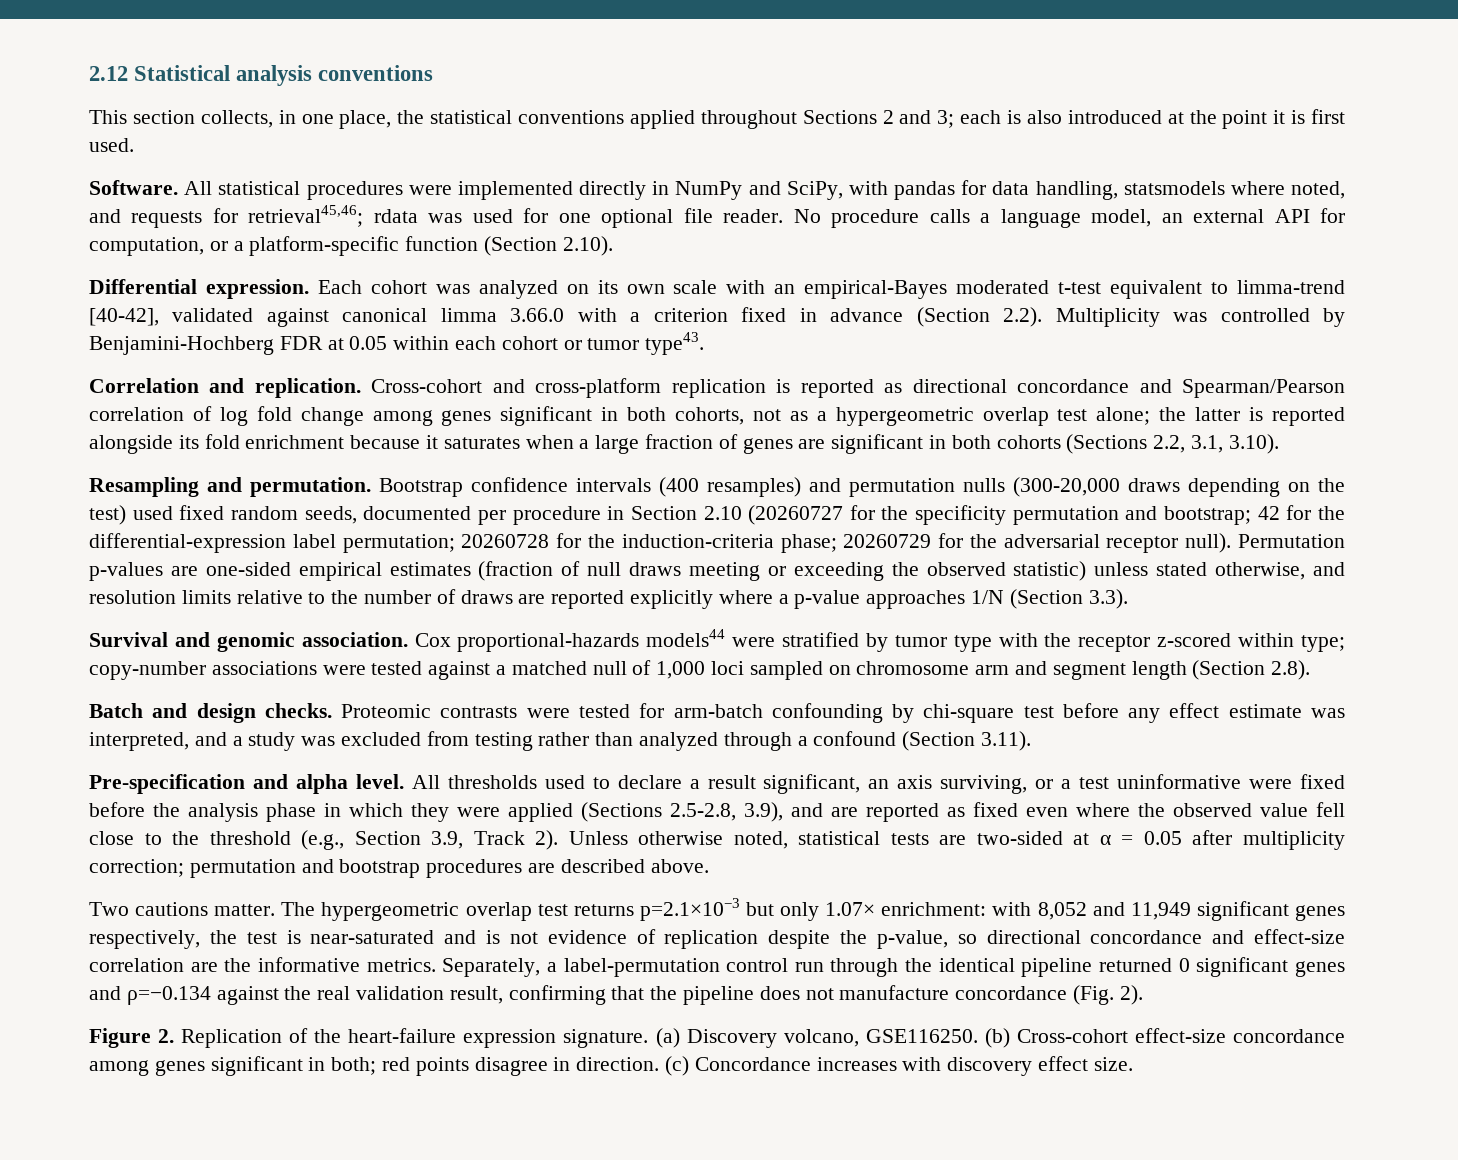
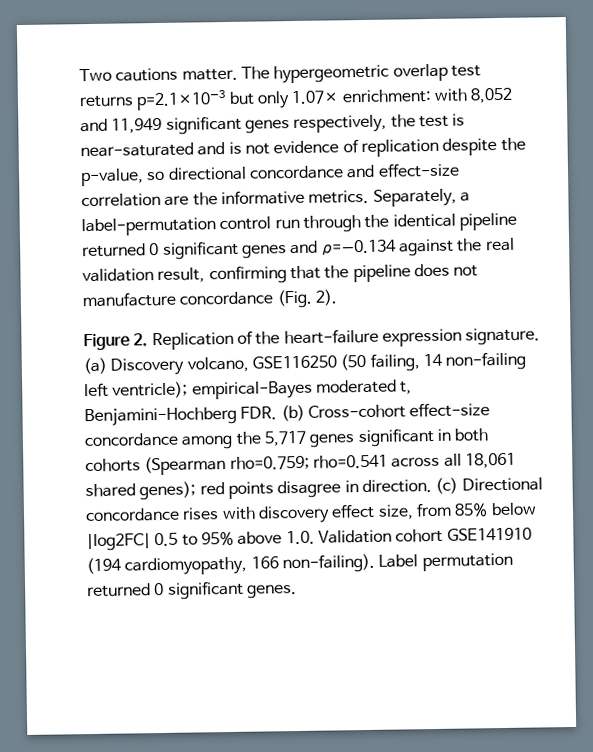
- 2.12 Statistical analysis conventions
- This section collects, in one place, the statistical conventions applied throughout Sections 2 and 3; each is also introduced at the point it is first used.
- Software. All statistical procedures were implemented directly in NumPy and SciPy, with pandas for data handling, statsmodels where noted, and requests for retrieval45,46; rdata was used for one optional file reader. No procedure calls a language model, an external API for computation, or a platform-specific function (Section 2.10).
- Differential expression. Each cohort was analyzed on its own scale with an empirical-Bayes moderated t-test equivalent to limma-trend [40-42], validated against canonical limma 3.66.0 with a criterion fixed in advance (Section 2.2). Multiplicity was controlled by Benjamini-Hochberg FDR at 0.05 within each cohort or tumor type43.
- Correlation and replication. Cross-cohort and cross-platform replication is reported as directional concordance and Spearman/Pearson correlation of log fold change among genes significant in both cohorts, not as a hypergeometric overlap test alone; the latter is reported alongside its fold enrichment because it saturates when a large fraction of genes are significant in both cohorts (Sections 2.2, 3.1, 3.10).
- Resampling and permutation. Bootstrap confidence intervals (400 resamples) and permutation nulls (300-20,000 draws depending on the test) used fixed random seeds, documented per procedure in Section 2.10 (20260727 for the specificity permutation and bootstrap; 42 for the differential-expression label permutation; 20260728 for the induction-criteria phase; 20260729 for the adversarial receptor null). Permutation p-values are one-sided empirical estimates (fraction of null draws meeting or exceeding the observed statistic) unless stated otherwise, and resolution limits relative to the number of draws are reported explicitly where a p-value approaches 1/N (Section 3.3).
- Survival and genomic association. Cox proportional-hazards models44 were stratified by tumor type with the receptor z-scored within type; copy-number associations were tested against a matched null of 1,000 loci sampled on chromosome arm and segment length (Section 2.8).
- Batch and design checks. Proteomic contrasts were tested for arm-batch confounding by chi-square test before any effect estimate was interpreted, and a study was excluded from testing rather than analyzed through a confound (Section 3.11).
- Pre-specification and alpha level. All thresholds used to declare a result significant, an axis surviving, or a test uninformative were fixed before the analysis phase in which they were applied (Sections 2.5-2.8, 3.9), and are reported as fixed even where the observed value fell close to the threshold (e.g., Section 3.9, Track 2). Unless otherwise noted, statistical tests are two-sided at α = 0.05 after multiplicity correction; permutation and bootstrap procedures are described above.
- (a) Discovery volcano, GSE116250. (b) Cross-cohort effect-size concordance among genes significant in both; red points disagree in direction.
+ (a) Discovery volcano, GSE116250 (50 failing, 14 non-failing left ventricle); empirical-Bayes moderated t, Benjamini-Hochberg FDR. (b) Cross-cohort effect-size concordance among the 5,717 genes significant in both cohorts (Spearman rho=0.759; rho=0.541 across all 18,061 shared genes); red points disagree in direction.
- (c) Concordance increases with discovery effect size.
+ (c) Directional concordance rises with discovery effect size, from 85% below |log2FC| 0.5 to 95% above 1.0. Validation cohort GSE141910 (194 cardiomyopathy, 166 non-failing). Label permutation returned 0 significant genes.

